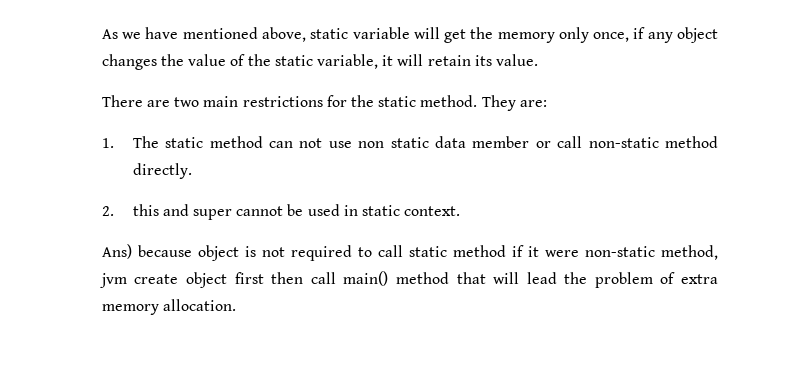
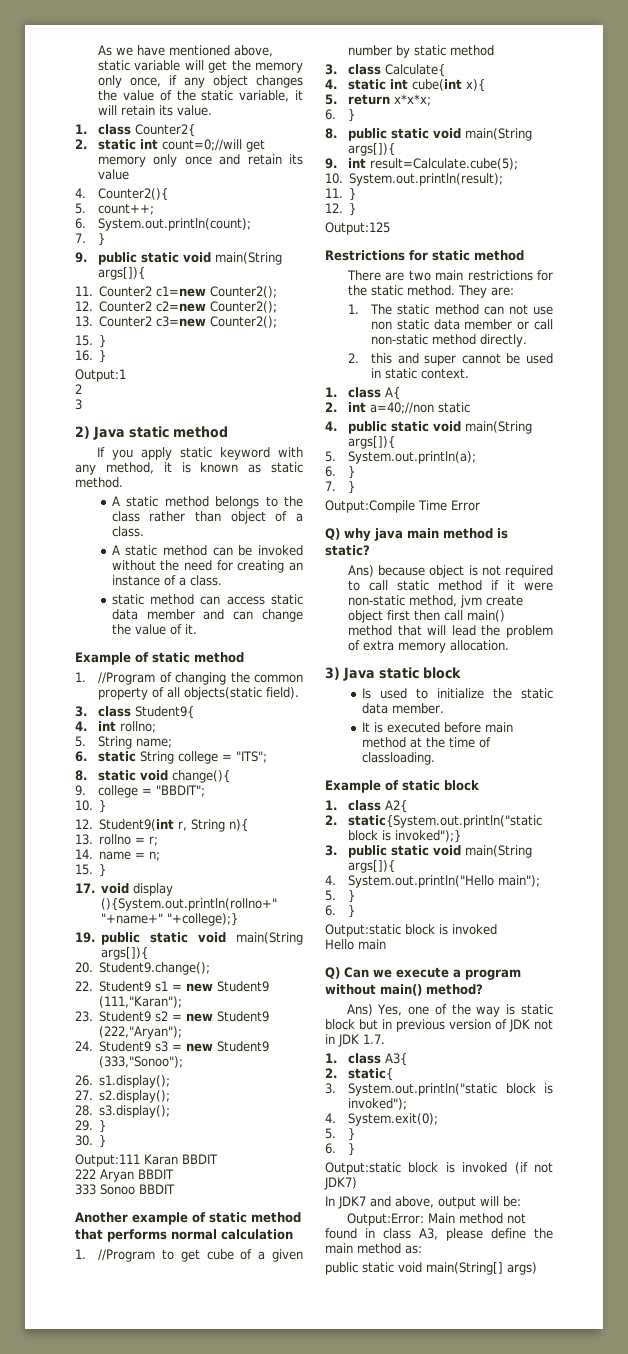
+ 1. class Counter2{
+ 2. static int count=0;//will get memory only once and retain its value
+ 4. Counter2(){
+ 5. count++;
+ 6. System.out.println(count);
+ 7. }
+ 9. public static void main(String args[]){
+ 11. Counter2 c1=new Counter2();
+ 12. Counter2 c2=new Counter2();
+ 13. Counter2 c3=new Counter2();
+ 15. }
+ 16. }
+ Output:1
+ 2
+ 3
+ 2) Java static method
+ If you apply static keyword with any method, it is known as static method.
+ A static method belongs to the class rather than object of a class.
+ A static method can be invoked without the need for creating an instance of a class.
+ static method can access static data member and can change the value of it.
+ Example of static method
+ 1. //Program of changing the common property of all objects(static field).
+ 3. class Student9{
+ 4. int rollno;
+ 5. String name;
+ 6. static String college = "ITS";
+ 8. static void change(){
+ 9. college = "BBDIT";
+ 10. }
+ 12. Student9(int r, String n){
+ 13. rollno = r;
+ 14. name = n;
+ 15. }
+ 17. void display (){System.out.println(rollno+" "+name+" "+college);}
+ 19. public static void main(String args[]){
+ 20. Student9.change();
+ 22. Student9 s1 = new Student9 (111,"Karan");
+ 23. Student9 s2 = new Student9 (222,"Aryan");
+ 24. Student9 s3 = new Student9 (333,"Sonoo");
+ 26. s1.display();
+ 27. s2.display();
+ 28. s3.display();
+ 29. }
+ 30. }
+ Output:111 Karan BBDIT
+ 222 Aryan BBDIT
+ 333 Sonoo BBDIT
+ Another example of static method that performs normal calculation
+ 1. //Program to get cube of a given number by static method
+ 3. class Calculate{
+ 4. static int cube(int x){
+ 5. return x*x*x;
+ 6. }
+ 8. public static void main(String args[]){
+ 9. int result=Calculate.cube(5);
+ 10. System.out.println(result);
+ 11. }
+ 12. }
+ Output:125
+ Restrictions for static method
+ 1. class A{
+ 2. int a=40;//non static
+ 4. public static void main(String args[]){
+ 5. System.out.println(a);
+ 6. }
+ 7. }
+ Output:Compile Time Error
+ Q) why java main method is static?
+ 3) Java static block
+ Is used to initialize the static data member.
+ It is executed before main method at the time of classloading.
+ Example of static block
+ 1. class A2{
+ 2. static{System.out.println("static block is invoked");}
+ 3. public static void main(String args[]){
+ 4. System.out.println("Hello main");
+ 5. }
+ 6. }
+ Output:static block is invoked
+ Hello main
+ Q) Can we execute a program without main() method?
+ Ans) Yes, one of the way is static block but in previous version of JDK not in JDK 1.7.
+ 1. class A3{
+ 2. static{
+ 3. System.out.println("static block is invoked");
+ 4. System.exit(0);
+ 5. }
+ 6. }
+ Output:static block is invoked (if not JDK7)
+ In JDK7 and above, output will be:
+ Output:Error: Main method not found in class A3, please define the main method as:
+ public static void main(String[] args)

